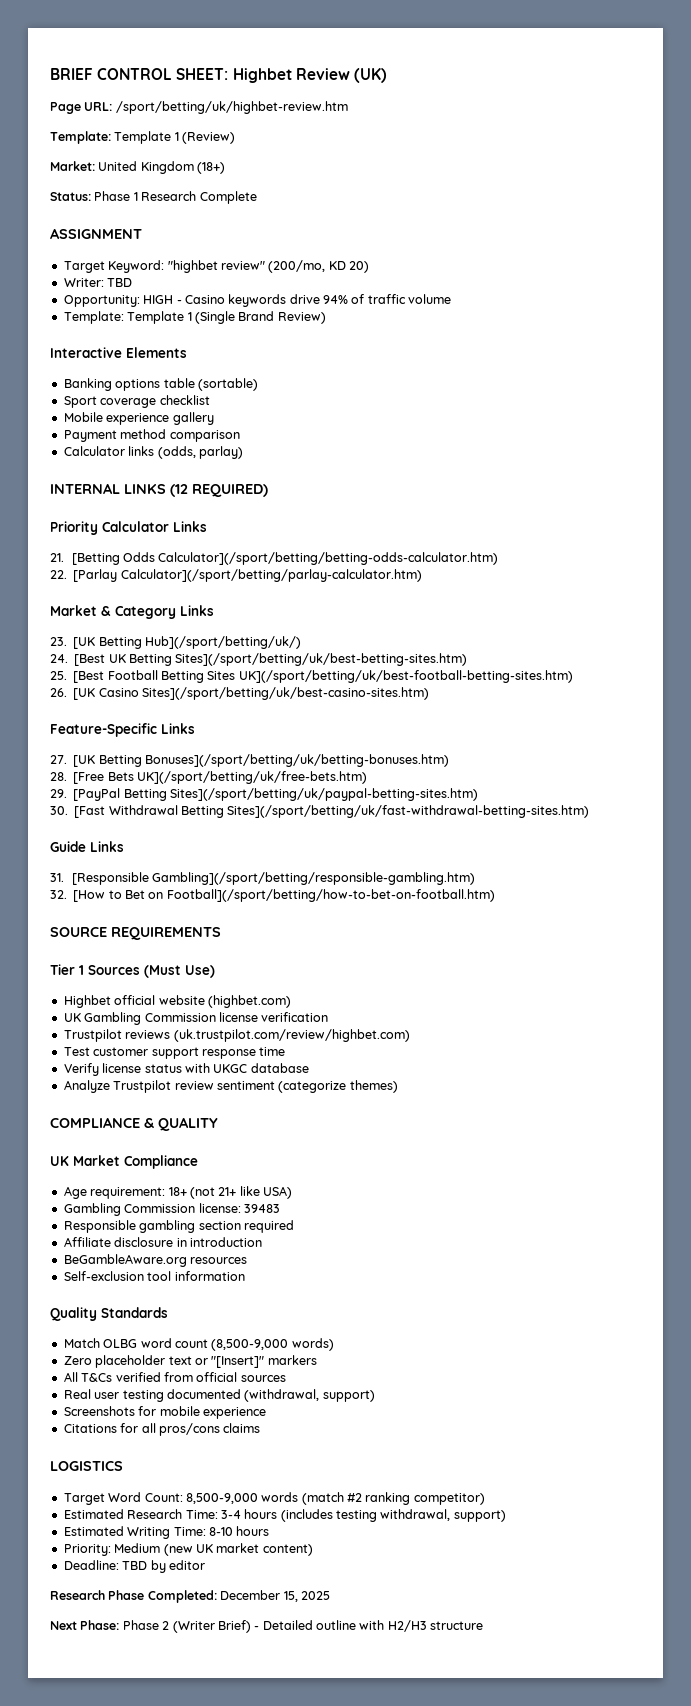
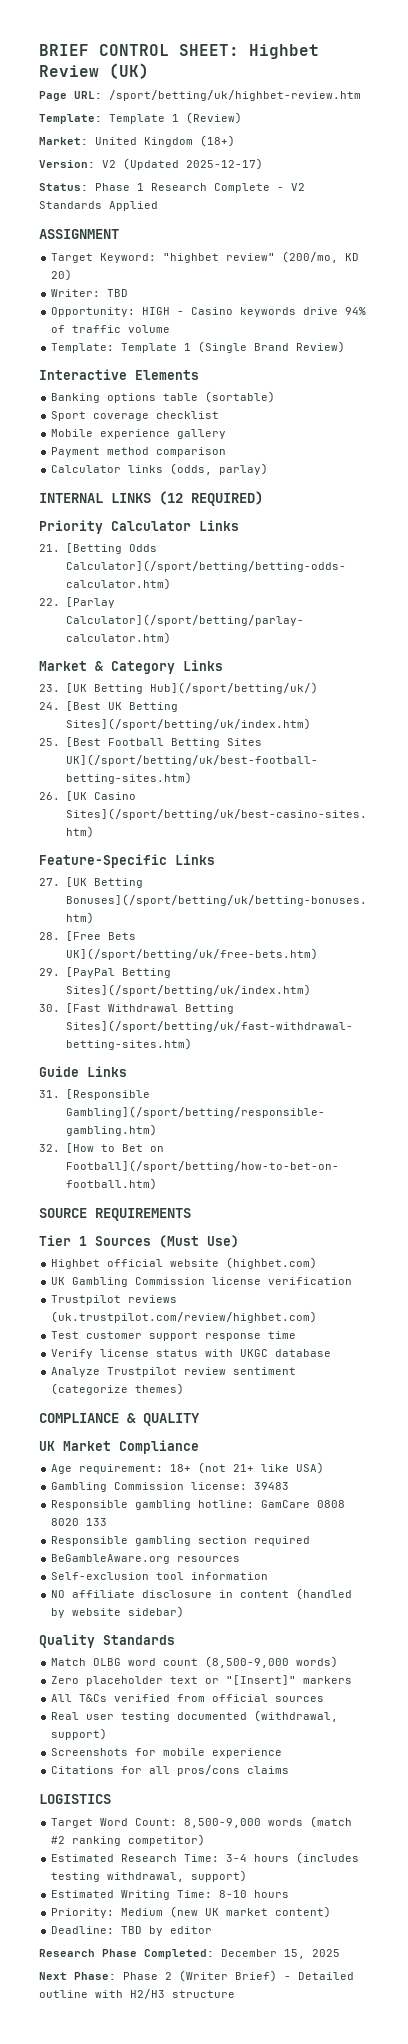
+ Version: V2 (Updated 2025-12-17)
- Status: Phase 1 Research Complete
+ Status: Phase 1 Research Complete - V2 Standards Applied
- 24. [Best UK Betting Sites](/sport/betting/uk/best-betting-sites.htm)
+ 24. [Best UK Betting Sites](/sport/betting/uk/index.htm)
- 29. [PayPal Betting Sites](/sport/betting/uk/paypal-betting-sites.htm)
+ 29. [PayPal Betting Sites](/sport/betting/uk/index.htm)
+ Responsible gambling hotline: GamCare 0808 8020 133
- Affiliate disclosure in introduction
+ NO affiliate disclosure in content (handled by website sidebar)

